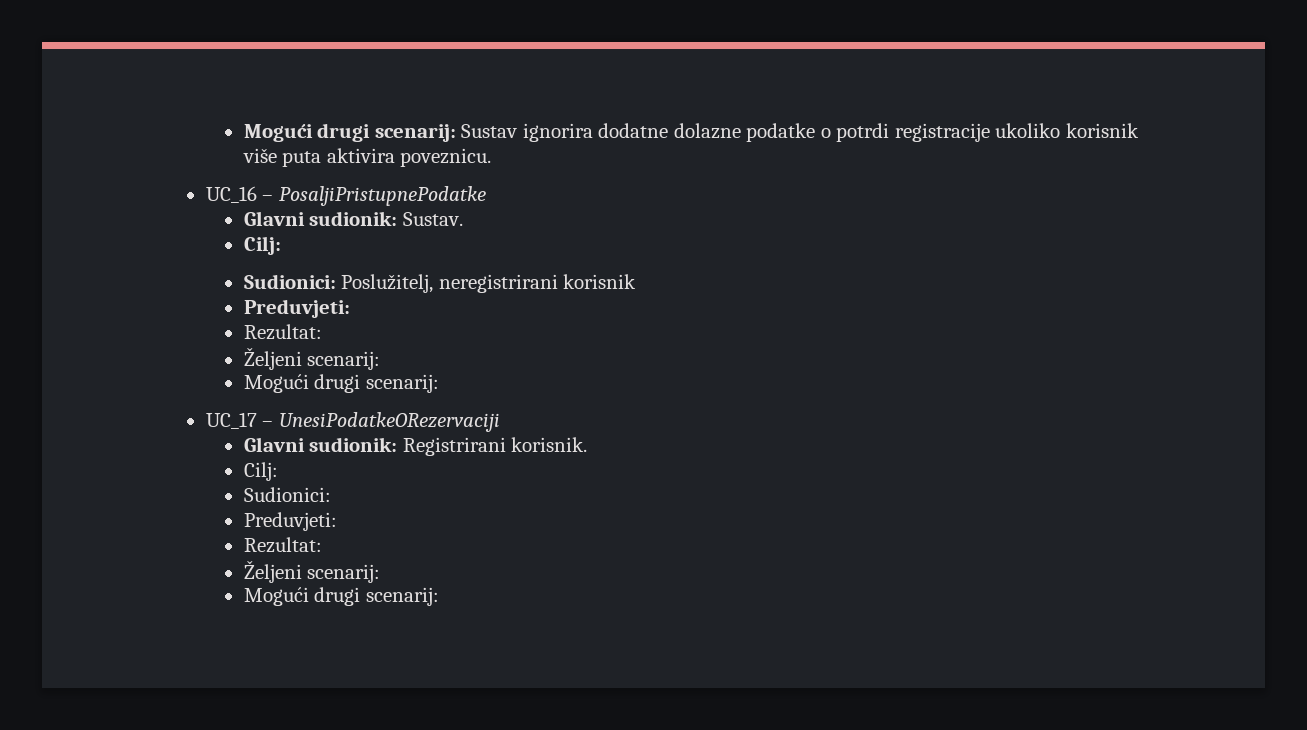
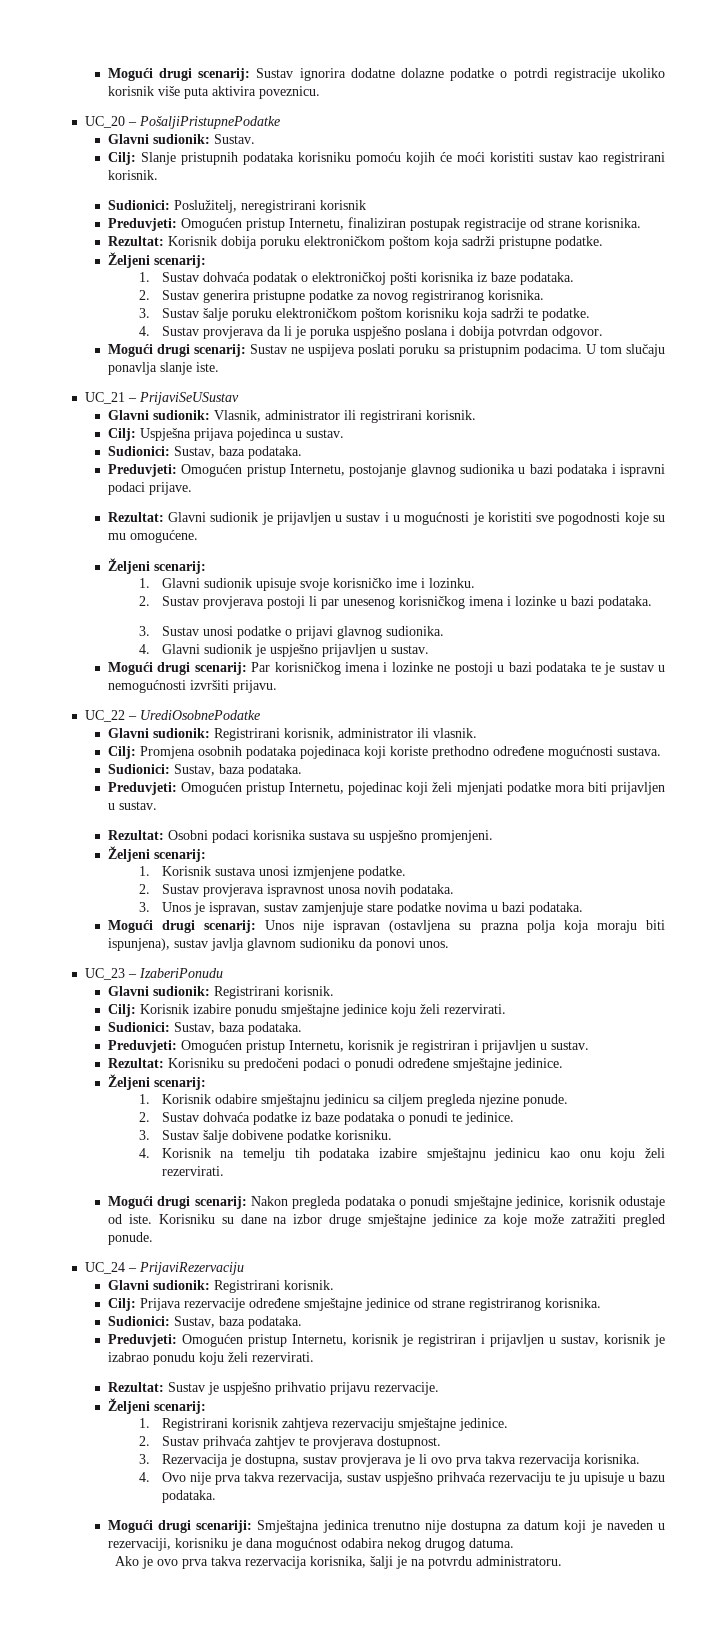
- UC_16 – PosaljiPristupnePodatke
+ UC_20 – PošaljiPristupnePodatke
  Glavni sudionik: Sustav.
- Cilj:
+ Cilj: Slanje pristupnih podataka korisniku pomoću kojih će moći koristiti sustav kao registrirani korisnik.
  Sudionici: Poslužitelj, neregistrirani korisnik
- Preduvjeti:
- Rezultat:
+ Preduvjeti: Omogućen pristup Internetu, finaliziran postupak registracije od strane korisnika.
+ Rezultat: Korisnik dobija poruku elektroničkom poštom koja sadrži pristupne podatke.
  Željeni scenarij:
- Mogući drugi scenarij:
- UC_17 – UnesiPodatkeORezervaciji
+ 1. Sustav dohvaća podatak o elektroničkoj pošti korisnika iz baze podataka.
+ 2. Sustav generira pristupne podatke za novog registriranog korisnika.
+ 3. Sustav šalje poruku elektroničkom poštom korisniku koja sadrži te podatke.
+ 4. Sustav provjerava da li je poruka uspješno poslana i dobija potvrdan odgovor.
+ Mogući drugi scenarij: Sustav ne uspijeva poslati poruku sa pristupnim podacima. U tom slučaju ponavlja slanje iste.
+ UC_21 – PrijaviSeUSustav
+ Glavni sudionik: Vlasnik, administrator ili registrirani korisnik.
+ Cilj: Uspješna prijava pojedinca u sustav.
+ Sudionici: Sustav, baza podataka.
+ Preduvjeti: Omogućen pristup Internetu, postojanje glavnog sudionika u bazi podataka i ispravni podaci prijave.
+ Rezultat: Glavni sudionik je prijavljen u sustav i u mogućnosti je koristiti sve pogodnosti koje su mu omogućene.
+ Željeni scenarij:
+ 1. Glavni sudionik upisuje svoje korisničko ime i lozinku.
+ 2. Sustav provjerava postoji li par unesenog korisničkog imena i lozinke u bazi podataka.
+ 3. Sustav unosi podatke o prijavi glavnog sudionika.
+ 4. Glavni sudionik je uspješno prijavljen u sustav.
+ Mogući drugi scenarij: Par korisničkog imena i lozinke ne postoji u bazi podataka te je sustav u nemogućnosti izvršiti prijavu.
+ UC_22 – UrediOsobnePodatke
+ Glavni sudionik: Registrirani korisnik, administrator ili vlasnik.
+ Cilj: Promjena osobnih podataka pojedinaca koji koriste prethodno određene mogućnosti sustava.
+ Sudionici: Sustav, baza podataka.
+ Preduvjeti: Omogućen pristup Internetu, pojedinac koji želi mjenjati podatke mora biti prijavljen u sustav.
+ Rezultat: Osobni podaci korisnika sustava su uspješno promjenjeni.
+ Željeni scenarij:
+ 1. Korisnik sustava unosi izmjenjene podatke.
+ 2. Sustav provjerava ispravnost unosa novih podataka.
+ 3. Unos je ispravan, sustav zamjenjuje stare podatke novima u bazi podataka.
+ Mogući drugi scenarij: Unos nije ispravan (ostavljena su prazna polja koja moraju biti ispunjena), sustav javlja glavnom sudioniku da ponovi unos.
+ UC_23 – IzaberiPonudu
  Glavni sudionik: Registrirani korisnik.
- Cilj:
- Sudionici:
- Preduvjeti:
- Rezultat:
+ Cilj: Korisnik izabire ponudu smještajne jedinice koju želi rezervirati.
+ Sudionici: Sustav, baza podataka.
+ Preduvjeti: Omogućen pristup Internetu, korisnik je registriran i prijavljen u sustav.
+ Rezultat: Korisniku su predočeni podaci o ponudi određene smještajne jedinice.
  Željeni scenarij:
- Mogući drugi scenarij:
+ 1. Korisnik odabire smještajnu jedinicu sa ciljem pregleda njezine ponude.
+ 2. Sustav dohvaća podatke iz baze podataka o ponudi te jedinice.
+ 3. Sustav šalje dobivene podatke korisniku.
+ 4. Korisnik na temelju tih podataka izabire smještajnu jedinicu kao onu koju želi rezervirati.
+ Mogući drugi scenarij: Nakon pregleda podataka o ponudi smještajne jedinice, korisnik odustaje od iste. Korisniku su dane na izbor druge smještajne jedinice za koje može zatražiti pregled ponude.
+ UC_24 – PrijaviRezervaciju
+ Glavni sudionik: Registrirani korisnik.
+ Cilj: Prijava rezervacije određene smještajne jedinice od strane registriranog korisnika.
+ Sudionici: Sustav, baza podataka.
+ Preduvjeti: Omogućen pristup Internetu, korisnik je registriran i prijavljen u sustav, korisnik je izabrao ponudu koju želi rezervirati.
+ Rezultat: Sustav je uspješno prihvatio prijavu rezervacije.
+ Željeni scenarij:
+ 1. Registrirani korisnik zahtjeva rezervaciju smještajne jedinice.
+ 2. Sustav prihvaća zahtjev te provjerava dostupnost.
+ 3. Rezervacija je dostupna, sustav provjerava je li ovo prva takva rezervacija korisnika.
+ 4. Ovo nije prva takva rezervacija, sustav uspješno prihvaća rezervaciju te ju upisuje u bazu podataka.
+ Mogući drugi scenariji: Smještajna jedinica trenutno nije dostupna za datum koji je naveden u rezervaciji, korisniku je dana mogućnost odabira nekog drugog datuma.
+ Ako je ovo prva takva rezervacija korisnika, šalji je na potvrdu administratoru.

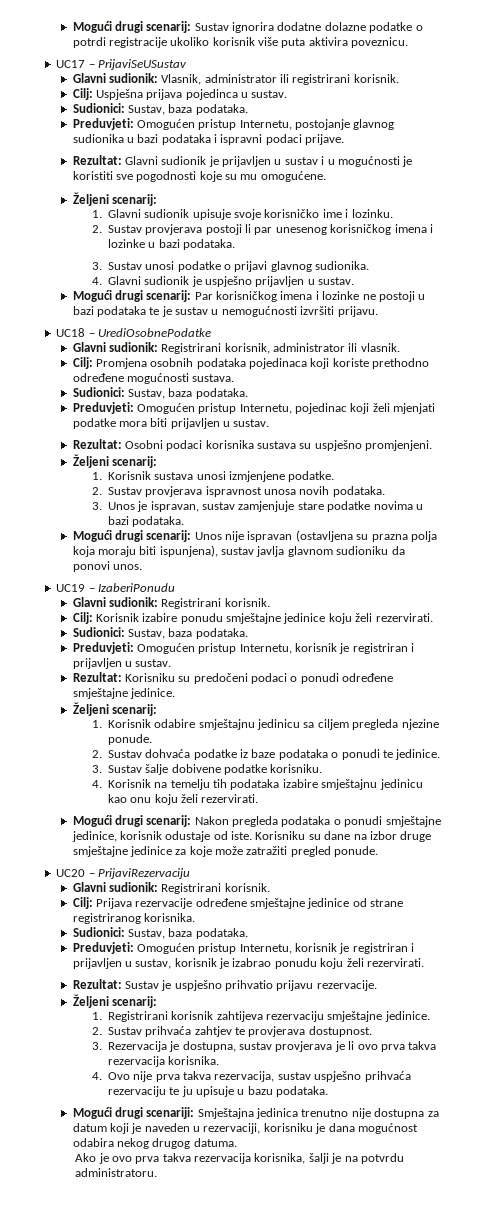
- UC_20 – PošaljiPristupnePodatke
- Glavni sudionik: Sustav.
- Cilj: Slanje pristupnih podataka korisniku pomoću kojih će moći koristiti sustav kao registrirani korisnik.
- Sudionici: Poslužitelj, neregistrirani korisnik
- Preduvjeti: Omogućen pristup Internetu, finaliziran postupak registracije od strane korisnika.
- Rezultat: Korisnik dobija poruku elektroničkom poštom koja sadrži pristupne podatke.
- Željeni scenarij:
- 1. Sustav dohvaća podatak o elektroničkoj pošti korisnika iz baze podataka.
- 2. Sustav generira pristupne podatke za novog registriranog korisnika.
- 3. Sustav šalje poruku elektroničkom poštom korisniku koja sadrži te podatke.
- 4. Sustav provjerava da li je poruka uspješno poslana i dobija potvrdan odgovor.
- Mogući drugi scenarij: Sustav ne uspijeva poslati poruku sa pristupnim podacima. U tom slučaju ponavlja slanje iste.
- UC_21 – PrijaviSeUSustav
+ UC17 – PrijaviSeUSustav
- UC_22 – UrediOsobnePodatke
+ UC18 – UrediOsobnePodatke
- UC_23 – IzaberiPonudu
+ UC19 – IzaberiPonudu
- UC_24 – PrijaviRezervaciju
+ UC20 – PrijaviRezervaciju
- 1. Registrirani korisnik zahtjeva rezervaciju smještajne jedinice.
+ 1. Registrirani korisnik zahtijeva rezervaciju smještajne jedinice.

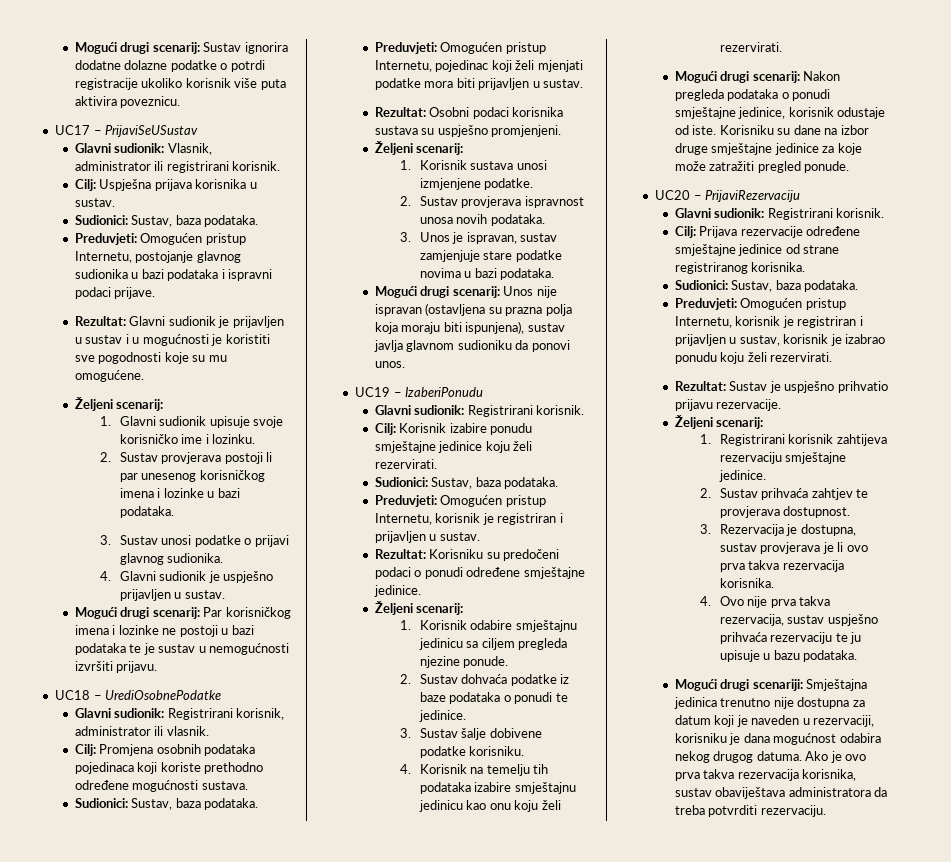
- Cilj: Uspješna prijava pojedinca u sustav.
+ Cilj: Uspješna prijava korisnika u sustav.
- Mogući drugi scenariji: Smještajna jedinica trenutno nije dostupna za datum koji je naveden u rezervaciji, korisniku je dana mogućnost odabira nekog drugog datuma.
- Ako je ovo prva takva rezervacija korisnika, šalji je na potvrdu administratoru.
+ Mogući drugi scenariji: Smještajna jedinica trenutno nije dostupna za datum koji je naveden u rezervaciji, korisniku je dana mogućnost odabira nekog drugog datuma. Ako je ovo prva takva rezervacija korisnika, sustav obaviještava administratora da treba potvrditi rezervaciju.

